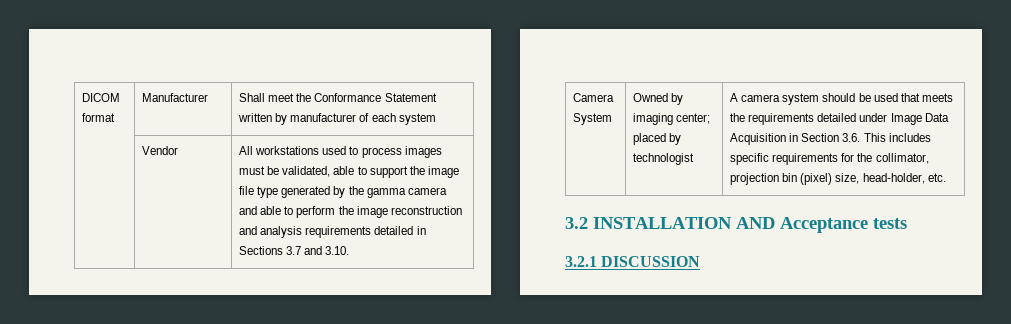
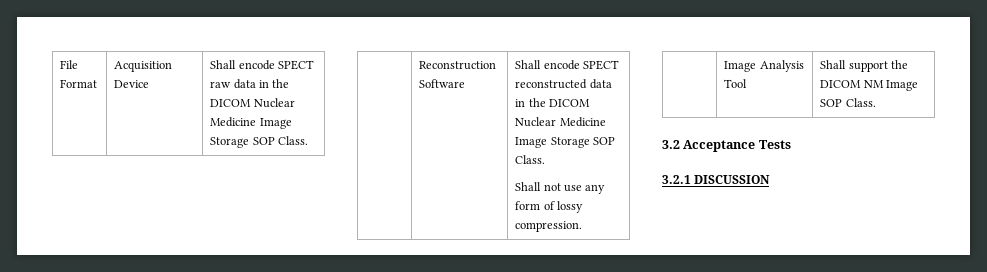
- DICOM format | Manufacturer | Shall meet the Conformance Statement written by manufacturer of each system
- | Vendor | All workstations used to process images must be validated, able to support the image file type generated by the gamma camera and able to perform the image reconstruction and analysis requirements detailed in Sections 3.7 and 3.10.
- Camera System | Owned by imaging center; placed by technologist | A camera system should be used that meets the requirements detailed under Image Data Acquisition in Section 3.6. This includes specific requirements for the collimator, projection bin (pixel) size, head-holder, etc.
- 3.2 INSTALLATION AND Acceptance tests
+ File Format | Acquisition Device | Shall encode SPECT raw data in the DICOM Nuclear Medicine Image Storage SOP Class.
+ | Reconstruction Software | Shall encode SPECT reconstructed data in the DICOM Nuclear Medicine Image Storage SOP Class.
+ Shall not use any form of lossy compression.
+ | Image Analysis Tool | Shall support the DICOM NM Image SOP Class.
+ 3.2 Acceptance Tests

